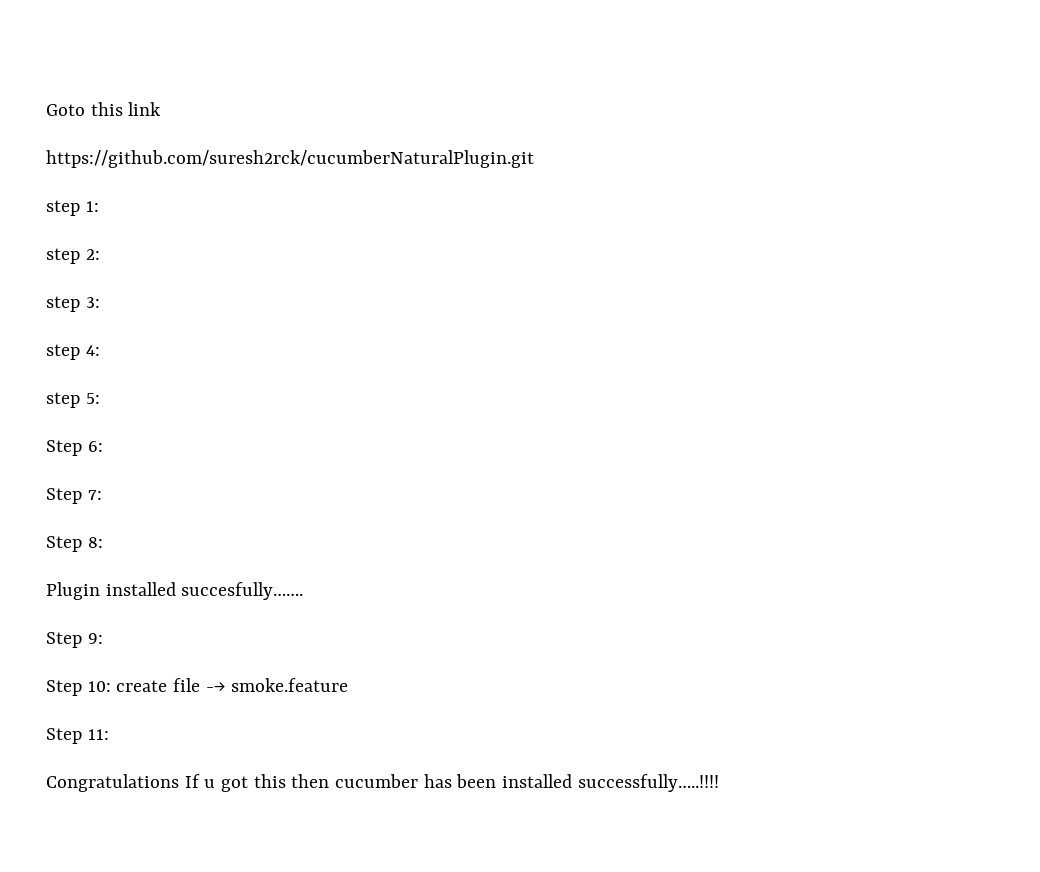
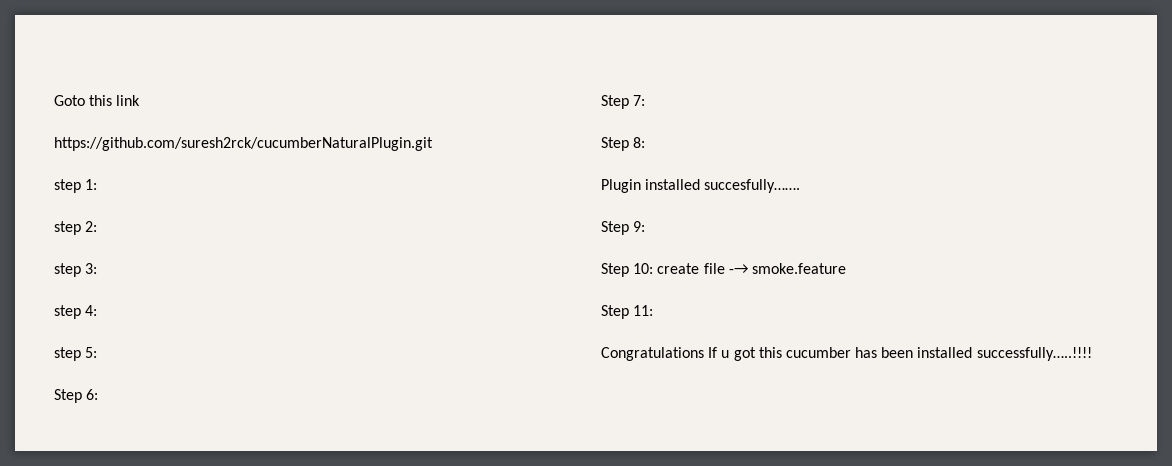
- Congratulations If u got this then cucumber has been installed successfully…..!!!!
+ Congratulations If u got this cucumber has been installed successfully…..!!!!

